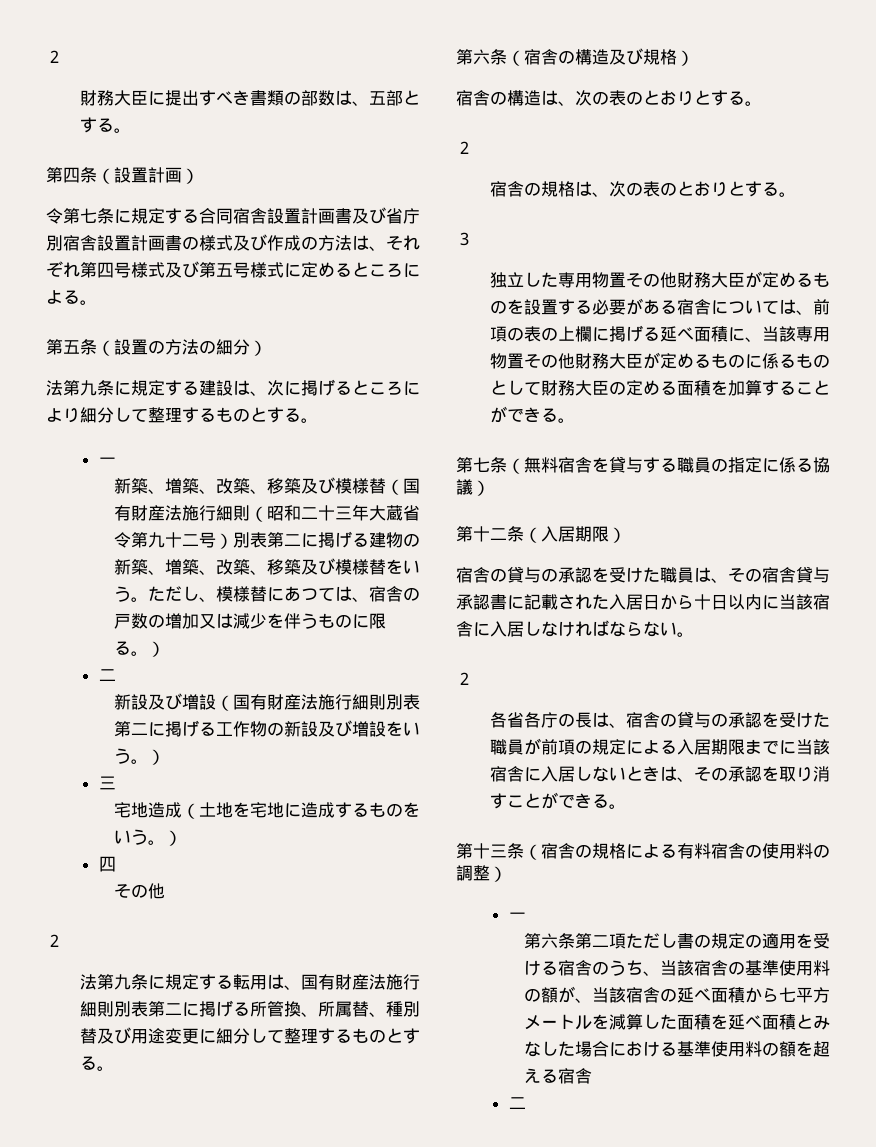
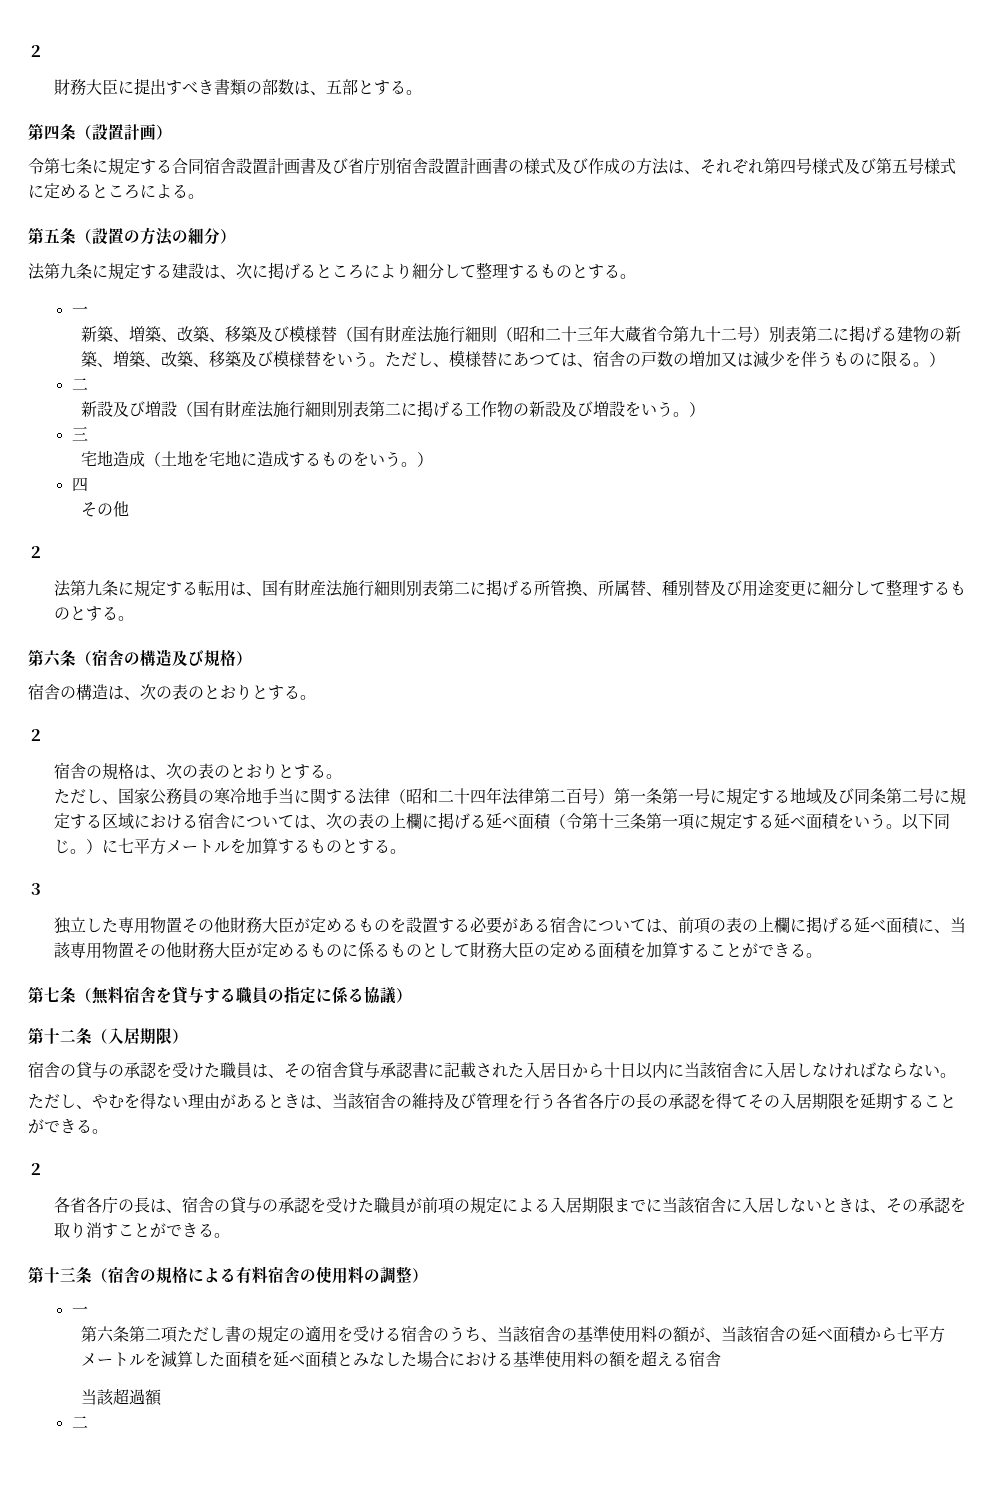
+ ただし、国家公務員の寒冷地手当に関する法律（昭和二十四年法律第二百号）第一条第一号に規定する地域及び同条第二号に規定する区域における宿舎については、次の表の上欄に掲げる延べ面積（令第十三条第一項に規定する延べ面積をいう。以下同じ。）に七平方メートルを加算するものとする。
+ ただし、やむを得ない理由があるときは、当該宿舎の維持及び管理を行う各省各庁の長の承認を得てその入居期限を延期することができる。
+ 当該超過額

